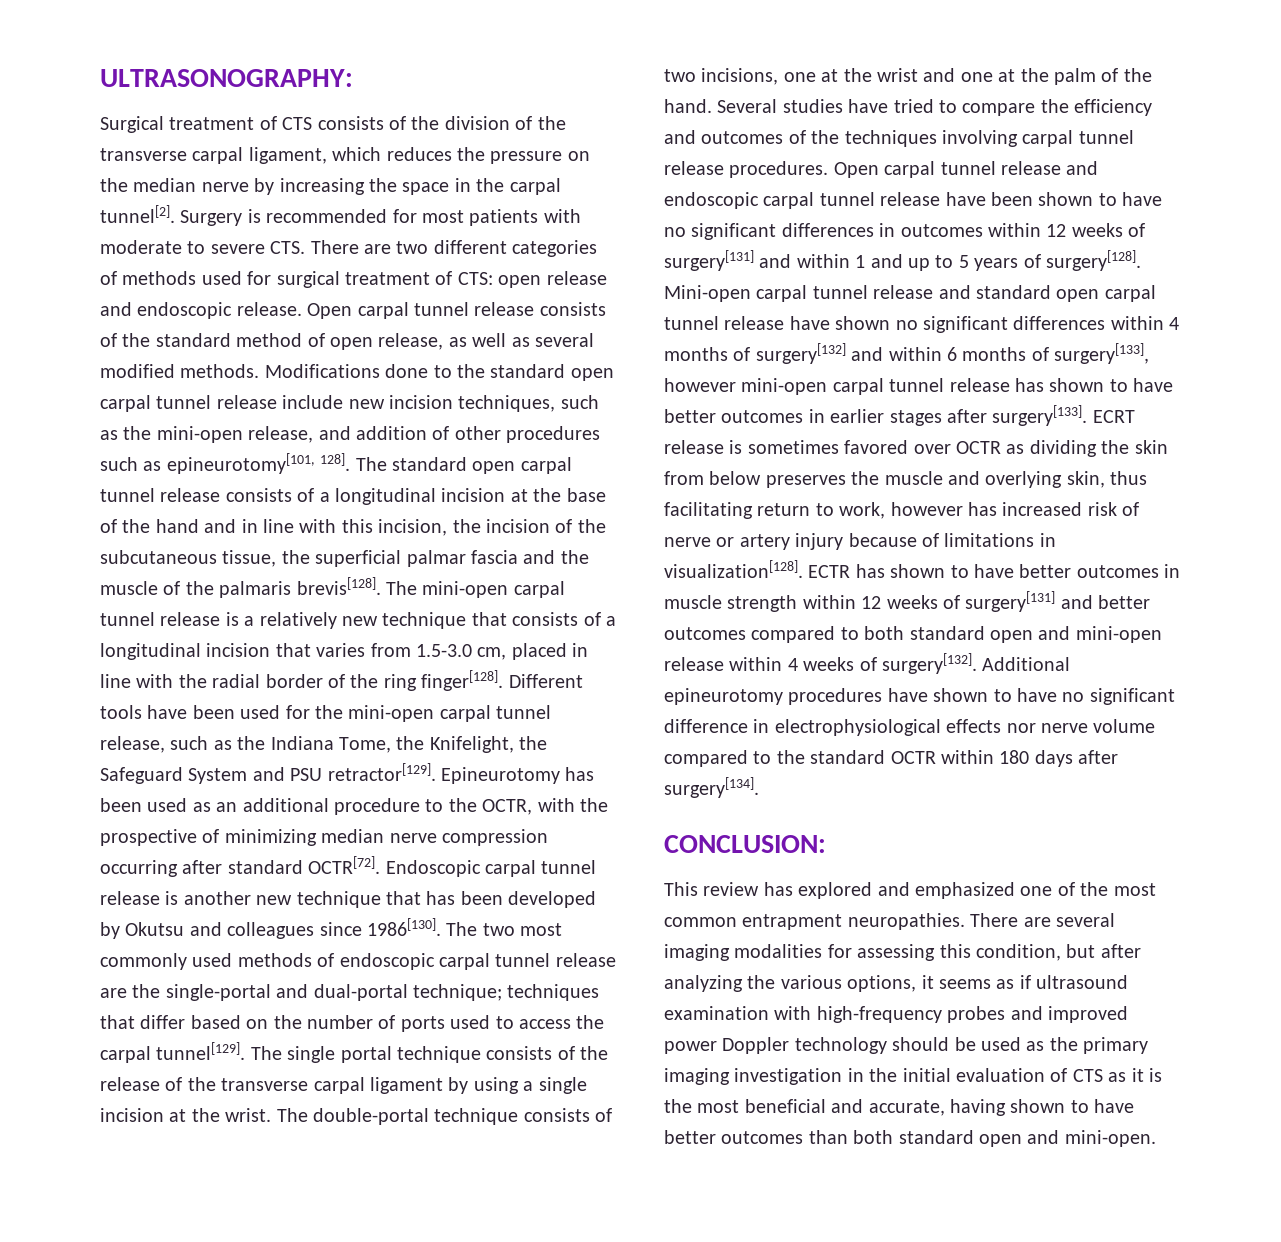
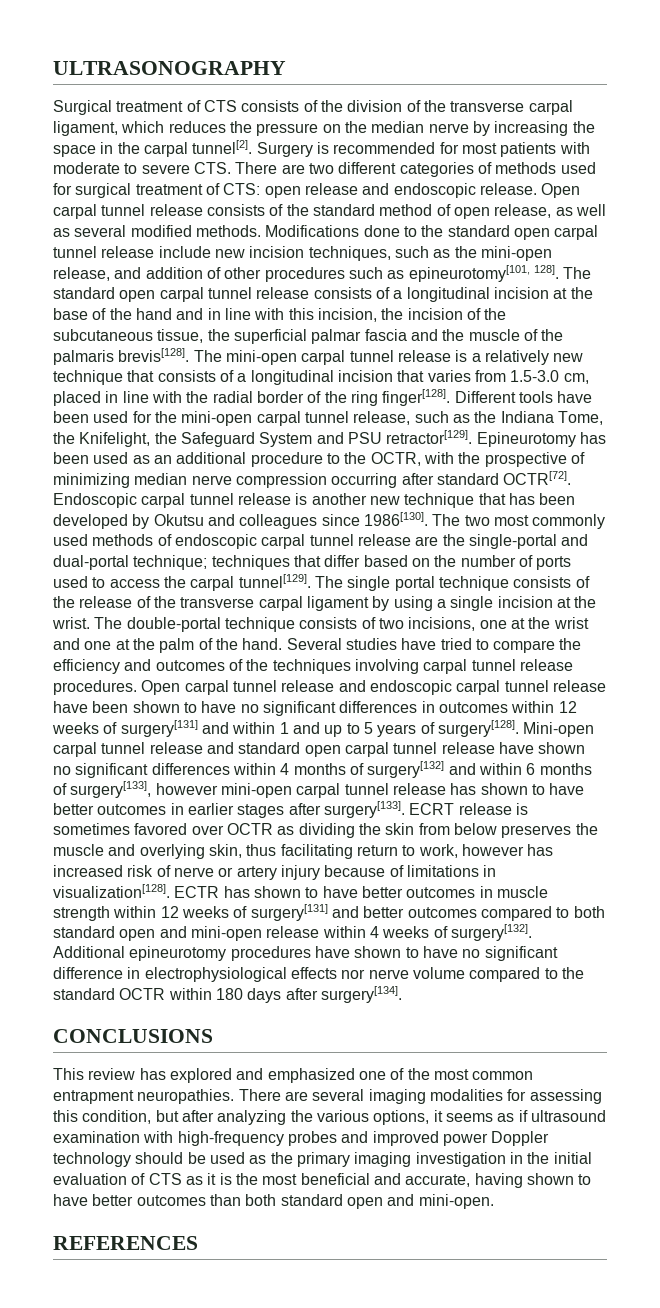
- ULTRASONOGRAPHY:
+ ULTRASONOGRAPHY
- CONCLUSION:
+ CONCLUSIONS
+ REFERENCES

